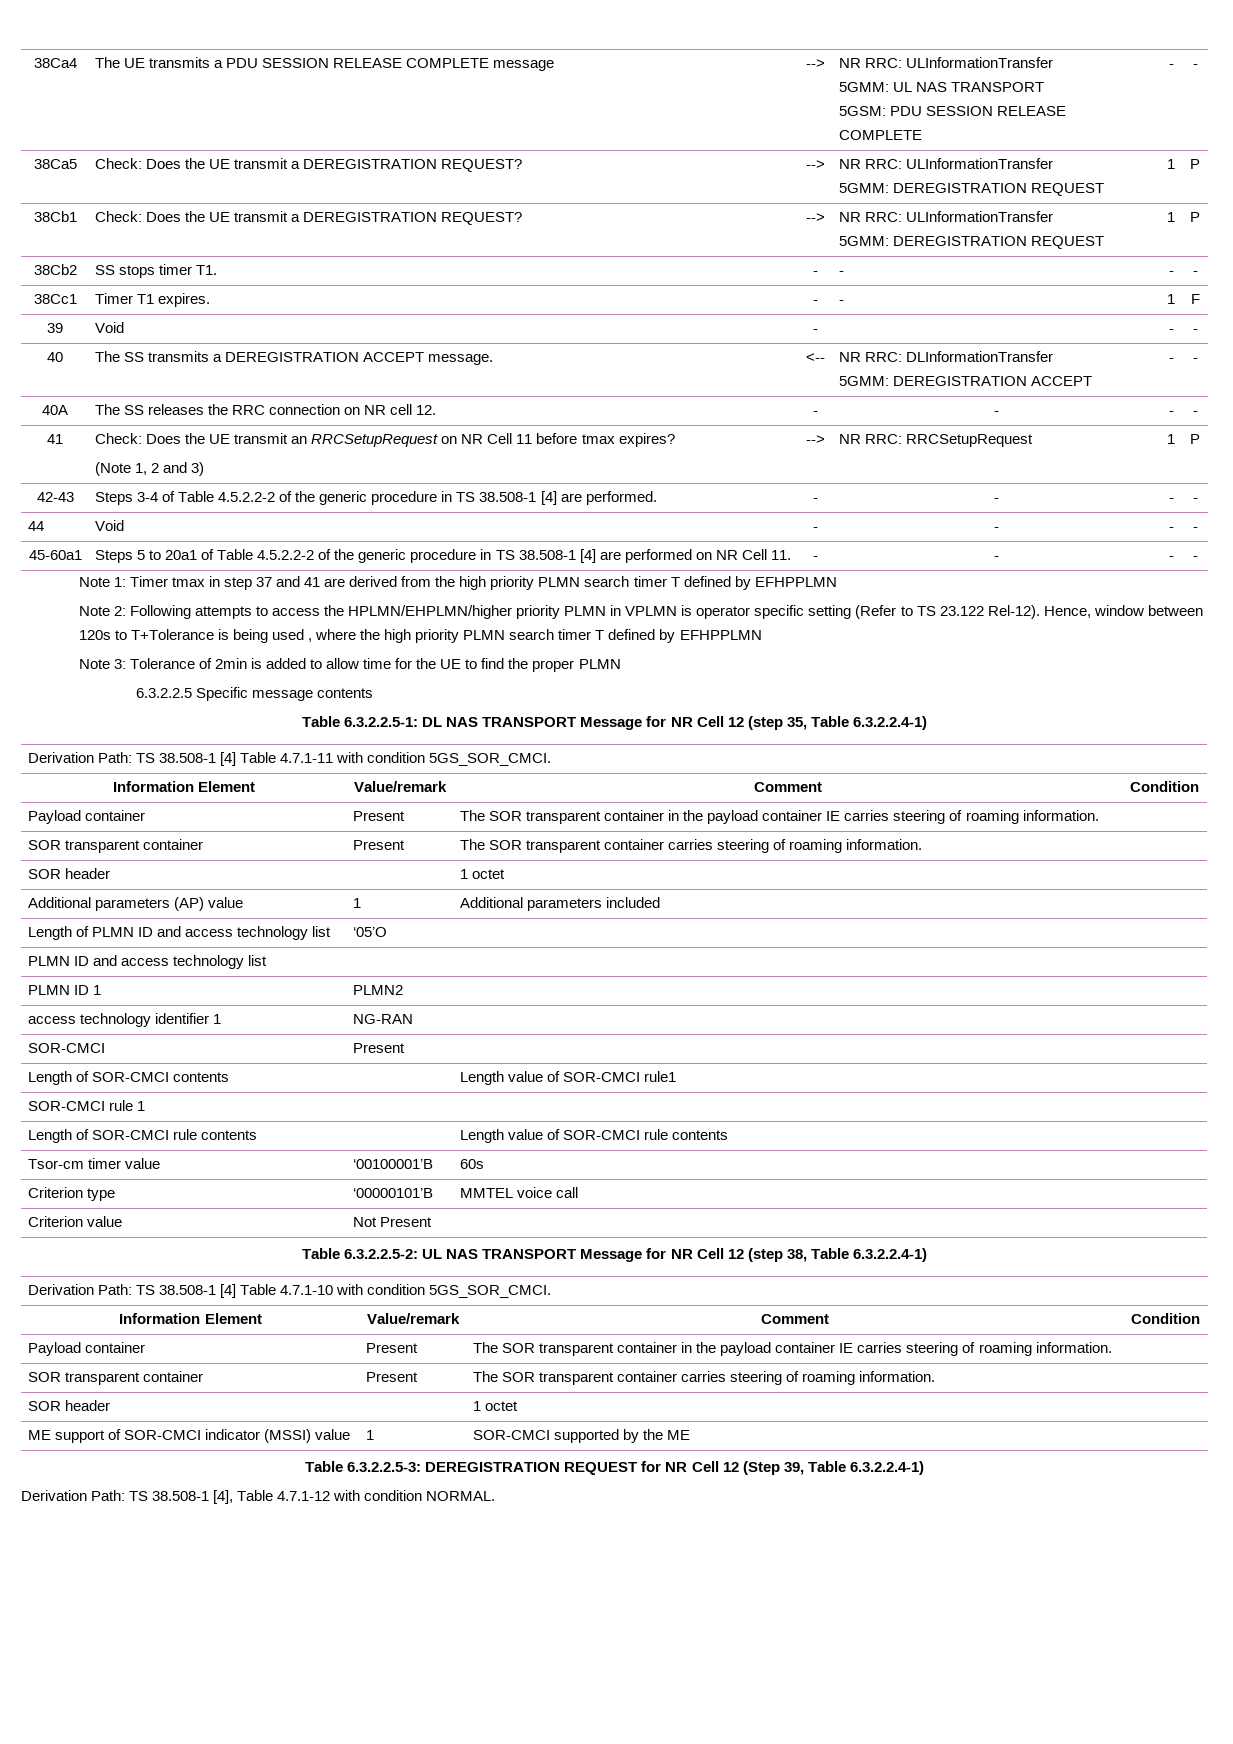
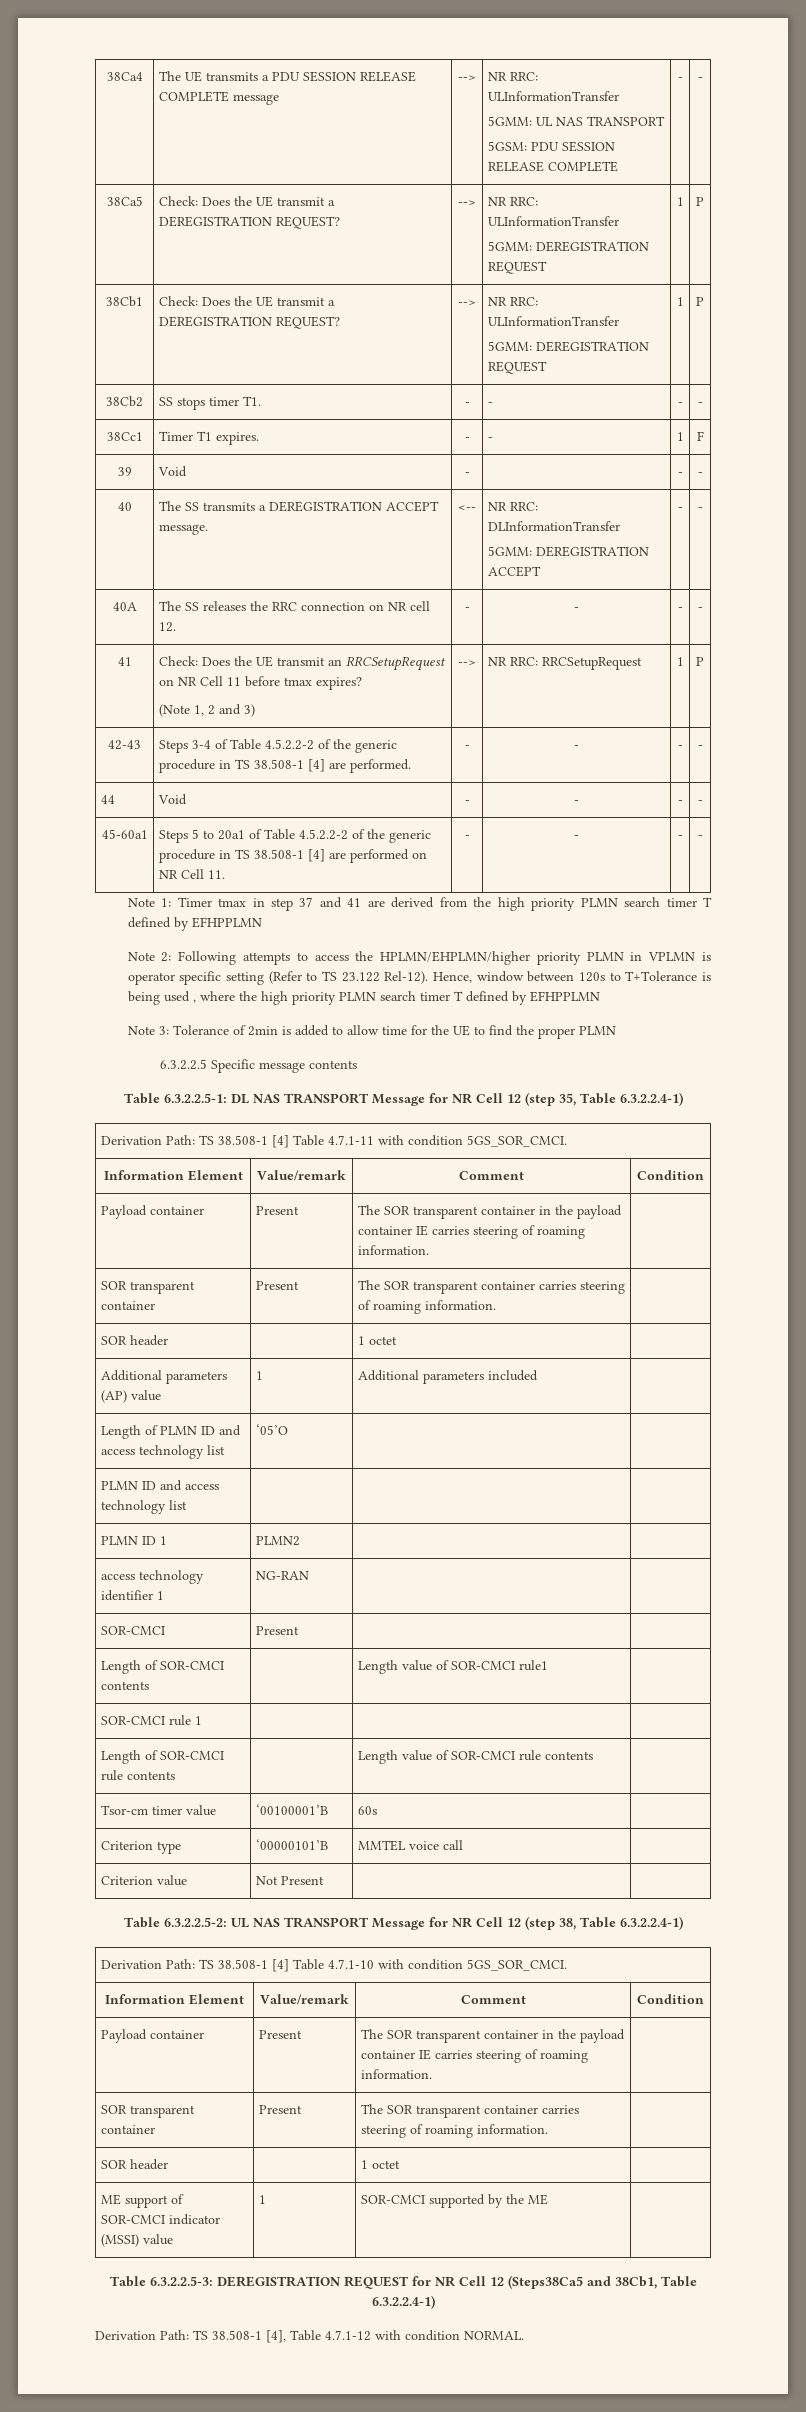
- Table 6.3.2.2.5-3: DEREGISTRATION REQUEST for NR Cell 12 (Step 39, Table 6.3.2.2.4-1)
+ Table 6.3.2.2.5-3: DEREGISTRATION REQUEST for NR Cell 12 (Steps38Ca5 and 38Cb1, Table 6.3.2.2.4-1)

